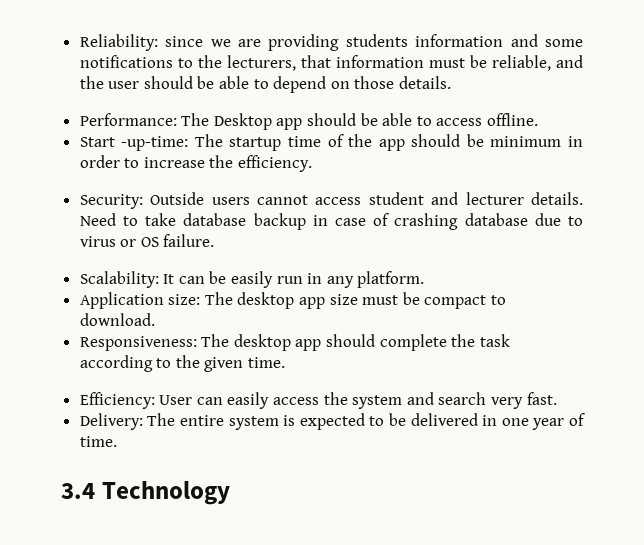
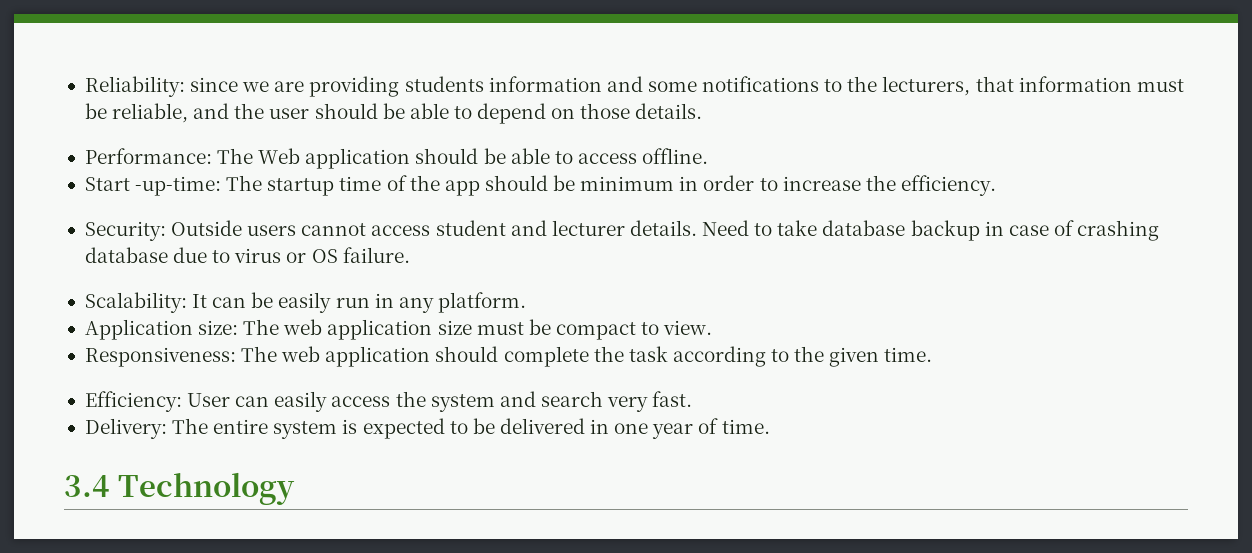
- Performance: The Desktop app should be able to access offline.
+ Performance: The Web application should be able to access offline.
- Application size: The desktop app size must be compact to download.
+ Application size: The web application size must be compact to view.
- Responsiveness: The desktop app should complete the task according to the given time.
+ Responsiveness: The web application should complete the task according to the given time.

